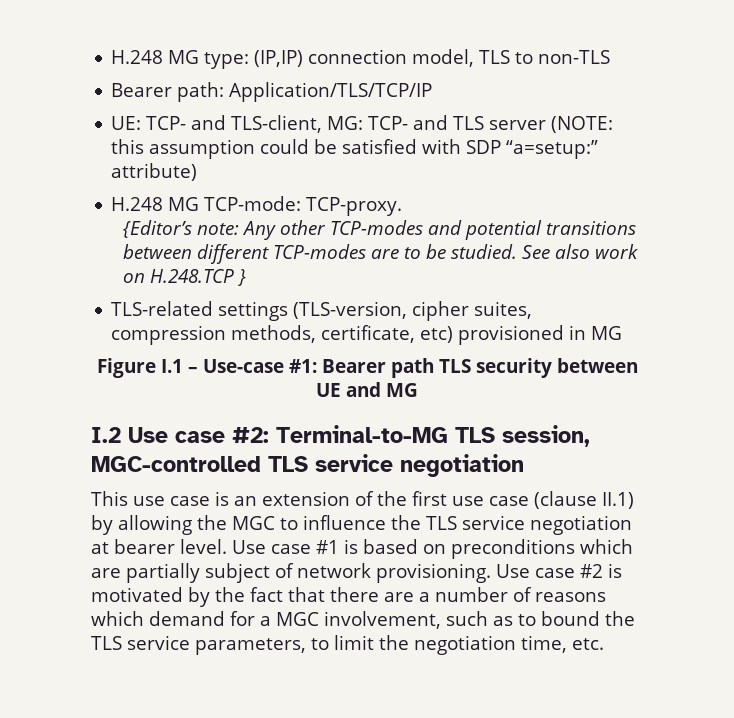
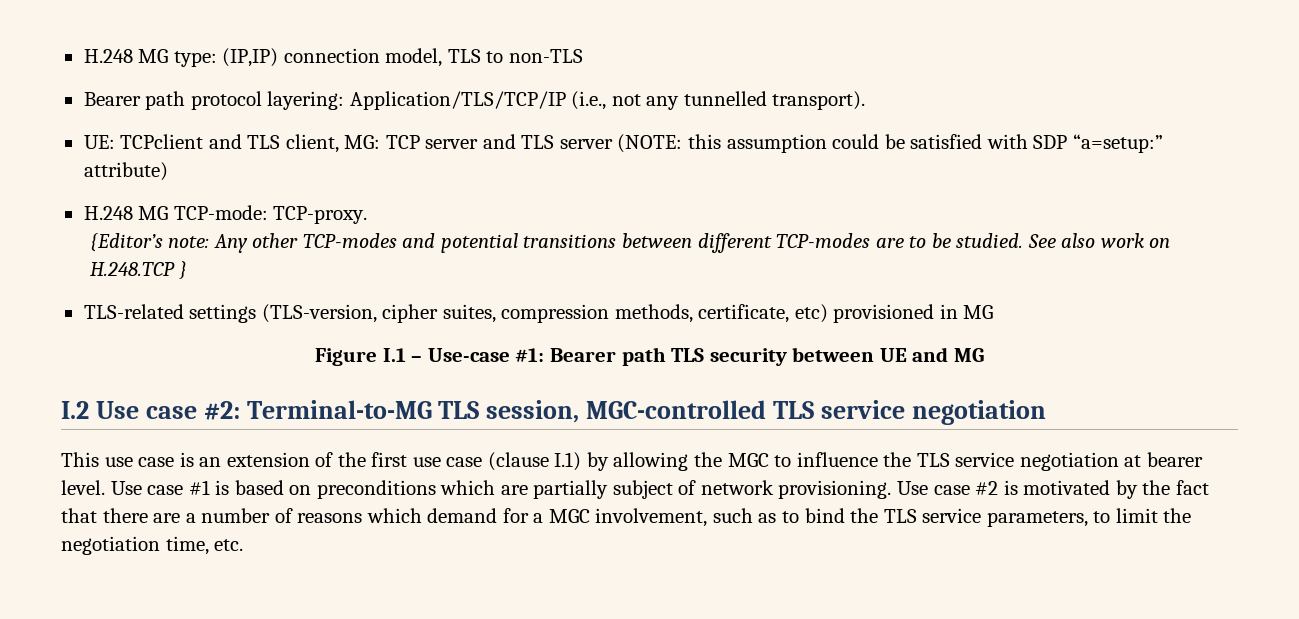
- Bearer path: Application/TLS/TCP/IP
- UE: TCP- and TLS-client, MG: TCP- and TLS server (NOTE: this assumption could be satisfied with SDP “a=setup:” attribute)
+ Bearer path protocol layering: Application/TLS/TCP/IP (i.e., not any tunnelled transport).
+ UE: TCPclient and TLS client, MG: TCP server and TLS server (NOTE: this assumption could be satisfied with SDP “a=setup:” attribute)
- This use case is an extension of the first use case (clause II.1) by allowing the MGC to influence the TLS service negotiation at bearer level.
+ This use case is an extension of the first use case (clause I.1) by allowing the MGC to influence the TLS service negotiation at bearer level.
- Use case #2 is motivated by the fact that there are a number of reasons which demand for a MGC involvement, such as to bound the TLS service parameters, to limit the negotiation time, etc.
+ Use case #2 is motivated by the fact that there are a number of reasons which demand for a MGC involvement, such as to bind the TLS service parameters, to limit the negotiation time, etc.

